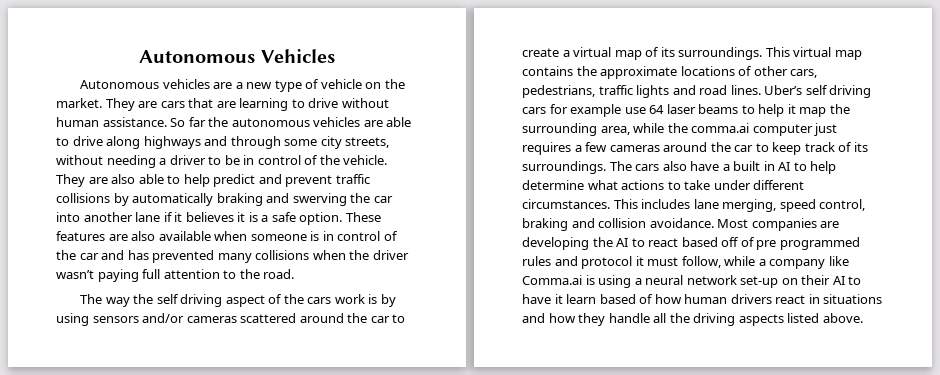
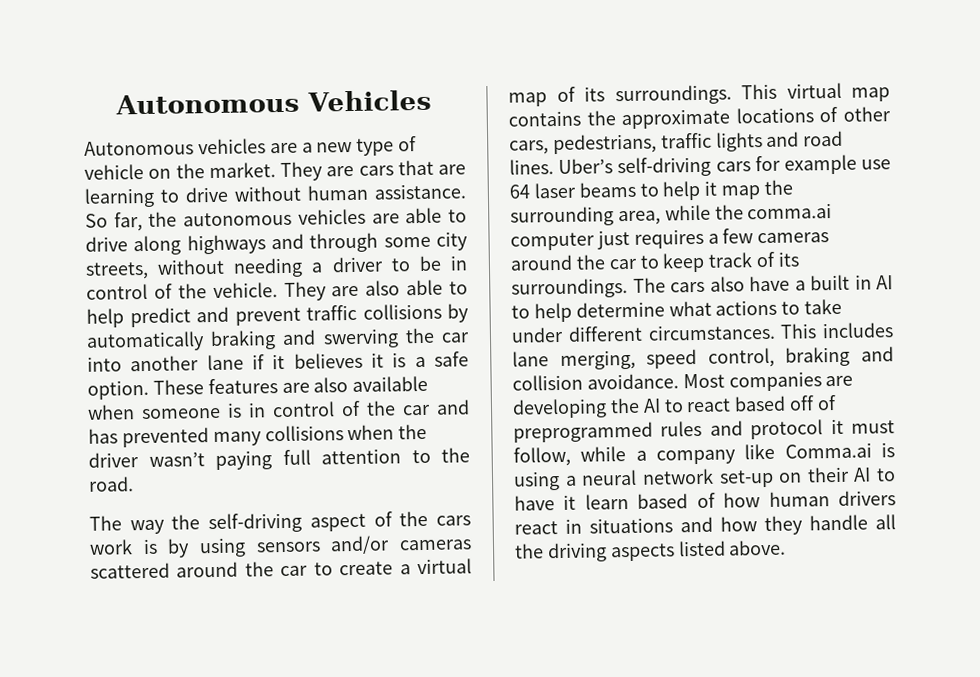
- So far the autonomous vehicles are able to drive along highways and through some city streets, without needing a driver to be in control of the vehicle.
+ So far, the autonomous vehicles are able to drive along highways and through some city streets, without needing a driver to be in control of the vehicle.
- The way the self driving aspect of the cars work is by using sensors and/or cameras scattered around the car to create a virtual map of its surroundings.
+ The way the self-driving aspect of the cars work is by using sensors and/or cameras scattered around the car to create a virtual map of its surroundings.
- Uber’s self driving cars for example use 64 laser beams to help it map the surrounding area, while the comma.ai computer just requires a few cameras around the car to keep track of its surroundings.
+ Uber’s self-driving cars for example use 64 laser beams to help it map the surrounding area, while the comma.ai computer just requires a few cameras around the car to keep track of its surroundings.
- Most companies are developing the AI to react based off of pre programmed rules and protocol it must follow, while a company like Comma.ai is using a neural network set-up on their AI to have it learn based of how human drivers react in situations and how they handle all the driving aspects listed above.
+ Most companies are developing the AI to react based off of preprogrammed rules and protocol it must follow, while a company like Comma.ai is using a neural network set-up on their AI to have it learn based of how human drivers react in situations and how they handle all the driving aspects listed above.

